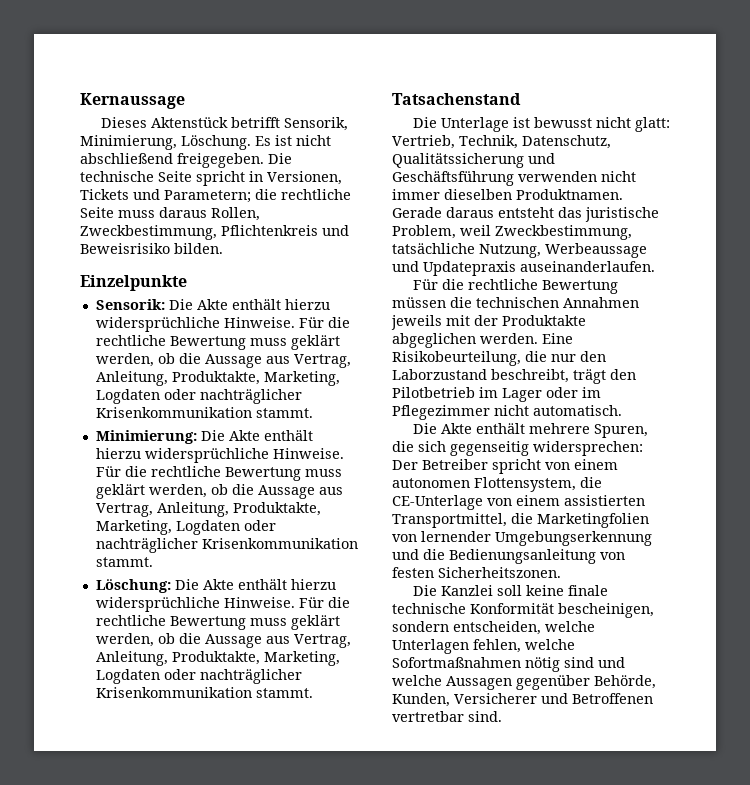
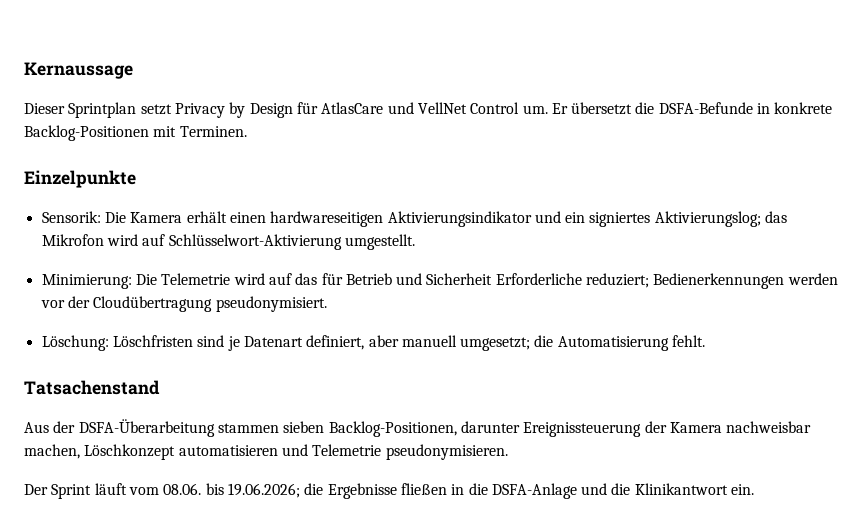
- Dieses Aktenstück betrifft Sensorik, Minimierung, Löschung. Es ist nicht abschließend freigegeben. Die technische Seite spricht in Versionen, Tickets und Parametern; die rechtliche Seite muss daraus Rollen, Zweckbestimmung, Pflichtenkreis und Beweisrisiko bilden.
+ Dieser Sprintplan setzt Privacy by Design für AtlasCare und VellNet Control um. Er übersetzt die DSFA-Befunde in konkrete Backlog-Positionen mit Terminen.
  Einzelpunkte
- Sensorik: Die Akte enthält hierzu widersprüchliche Hinweise. Für die rechtliche Bewertung muss geklärt werden, ob die Aussage aus Vertrag, Anleitung, Produktakte, Marketing, Logdaten oder nachträglicher Krisenkommunikation stammt.
- Minimierung: Die Akte enthält hierzu widersprüchliche Hinweise. Für die rechtliche Bewertung muss geklärt werden, ob die Aussage aus Vertrag, Anleitung, Produktakte, Marketing, Logdaten oder nachträglicher Krisenkommunikation stammt.
- Löschung: Die Akte enthält hierzu widersprüchliche Hinweise. Für die rechtliche Bewertung muss geklärt werden, ob die Aussage aus Vertrag, Anleitung, Produktakte, Marketing, Logdaten oder nachträglicher Krisenkommunikation stammt.
+ Sensorik: Die Kamera erhält einen hardwareseitigen Aktivierungsindikator und ein signiertes Aktivierungslog; das Mikrofon wird auf Schlüsselwort-Aktivierung umgestellt.
+ Minimierung: Die Telemetrie wird auf das für Betrieb und Sicherheit Erforderliche reduziert; Bedienerkennungen werden vor der Cloudübertragung pseudonymisiert.
+ Löschung: Löschfristen sind je Datenart definiert, aber manuell umgesetzt; die Automatisierung fehlt.
  Tatsachenstand
- Die Unterlage ist bewusst nicht glatt: Vertrieb, Technik, Datenschutz, Qualitätssicherung und Geschäftsführung verwenden nicht immer dieselben Produktnamen. Gerade daraus entsteht das juristische Problem, weil Zweckbestimmung, tatsächliche Nutzung, Werbeaussage und Updatepraxis auseinanderlaufen.
- Für die rechtliche Bewertung müssen die technischen Annahmen jeweils mit der Produktakte abgeglichen werden. Eine Risikobeurteilung, die nur den Laborzustand beschreibt, trägt den Pilotbetrieb im Lager oder im Pflegezimmer nicht automatisch.
- Die Akte enthält mehrere Spuren, die sich gegenseitig widersprechen: Der Betreiber spricht von einem autonomen Flottensystem, die CE-Unterlage von einem assistierten Transportmittel, die Marketingfolien von lernender Umgebungserkennung und die Bedienungsanleitung von festen Sicherheitszonen.
- Die Kanzlei soll keine finale technische Konformität bescheinigen, sondern entscheiden, welche Unterlagen fehlen, welche Sofortmaßnahmen nötig sind und welche Aussagen gegenüber Behörde, Kunden, Versicherer und Betroffenen vertretbar sind.
+ Aus der DSFA-Überarbeitung stammen sieben Backlog-Positionen, darunter Ereignissteuerung der Kamera nachweisbar machen, Löschkonzept automatisieren und Telemetrie pseudonymisieren.
+ Der Sprint läuft vom 08.06. bis 19.06.2026; die Ergebnisse fließen in die DSFA-Anlage und die Klinikantwort ein.

